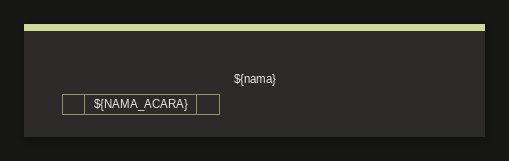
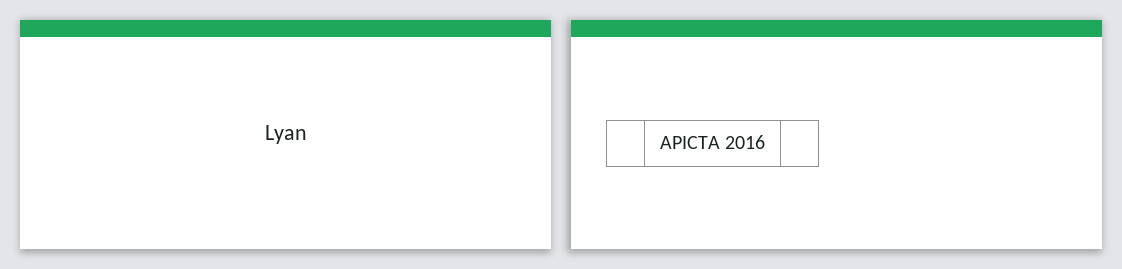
- ${nama}
- | ${NAMA_ACARA} |
+ Lyan
+ | APICTA 2016 |

